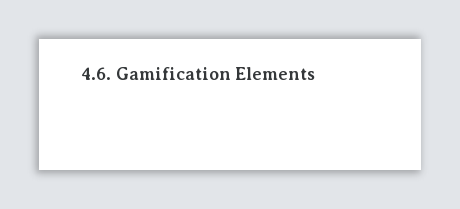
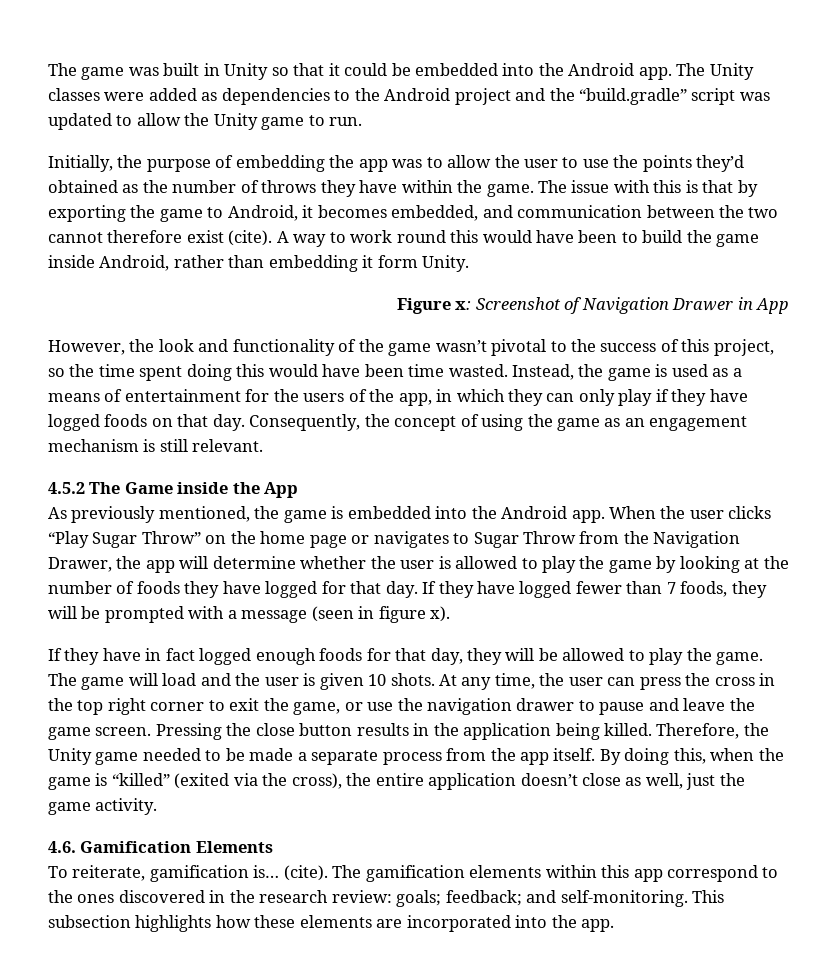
+ The game was built in Unity so that it could be embedded into the Android app. The Unity classes were added as dependencies to the Android project and the “build.gradle” script was updated to allow the Unity game to run.
+ Initially, the purpose of embedding the app was to allow the user to use the points they’d obtained as the number of throws they have within the game. The issue with this is that by exporting the game to Android, it becomes embedded, and communication between the two cannot therefore exist (cite). A way to work round this would have been to build the game inside Android, rather than embedding it form Unity.
+ Figure x: Screenshot of Navigation Drawer in App
+ However, the look and functionality of the game wasn’t pivotal to the success of this project, so the time spent doing this would have been time wasted. Instead, the game is used as a means of entertainment for the users of the app, in which they can only play if they have logged foods on that day. Consequently, the concept of using the game as an engagement mechanism is still relevant.
+ 4.5.2 The Game inside the App
+ As previously mentioned, the game is embedded into the Android app. When the user clicks “Play Sugar Throw” on the home page or navigates to Sugar Throw from the Navigation Drawer, the app will determine whether the user is allowed to play the game by looking at the number of foods they have logged for that day. If they have logged fewer than 7 foods, they will be prompted with a message (seen in figure x).
+ If they have in fact logged enough foods for that day, they will be allowed to play the game. The game will load and the user is given 10 shots. At any time, the user can press the cross in the top right corner to exit the game, or use the navigation drawer to pause and leave the game screen. Pressing the close button results in the application being killed. Therefore, the Unity game needed to be made a separate process from the app itself. By doing this, when the game is “killed” (exited via the cross), the entire application doesn’t close as well, just the game activity.
  4.6. Gamification Elements
+ To reiterate, gamification is… (cite). The gamification elements within this app correspond to the ones discovered in the research review: goals; feedback; and self-monitoring. This subsection highlights how these elements are incorporated into the app.

